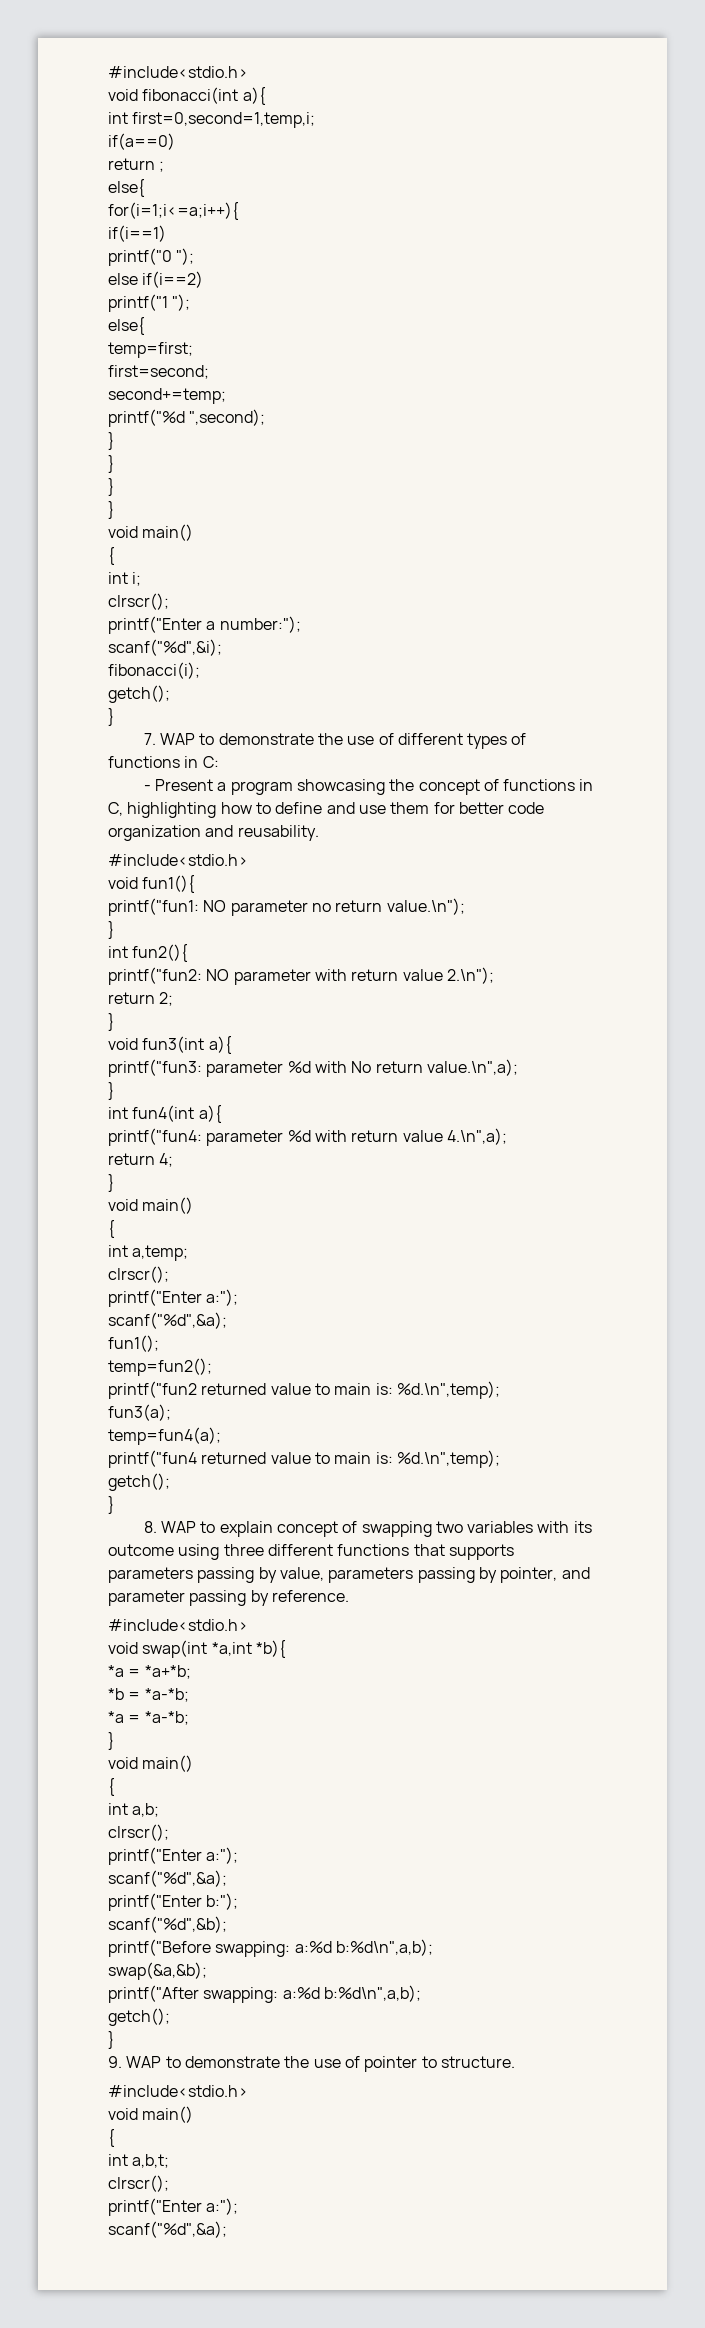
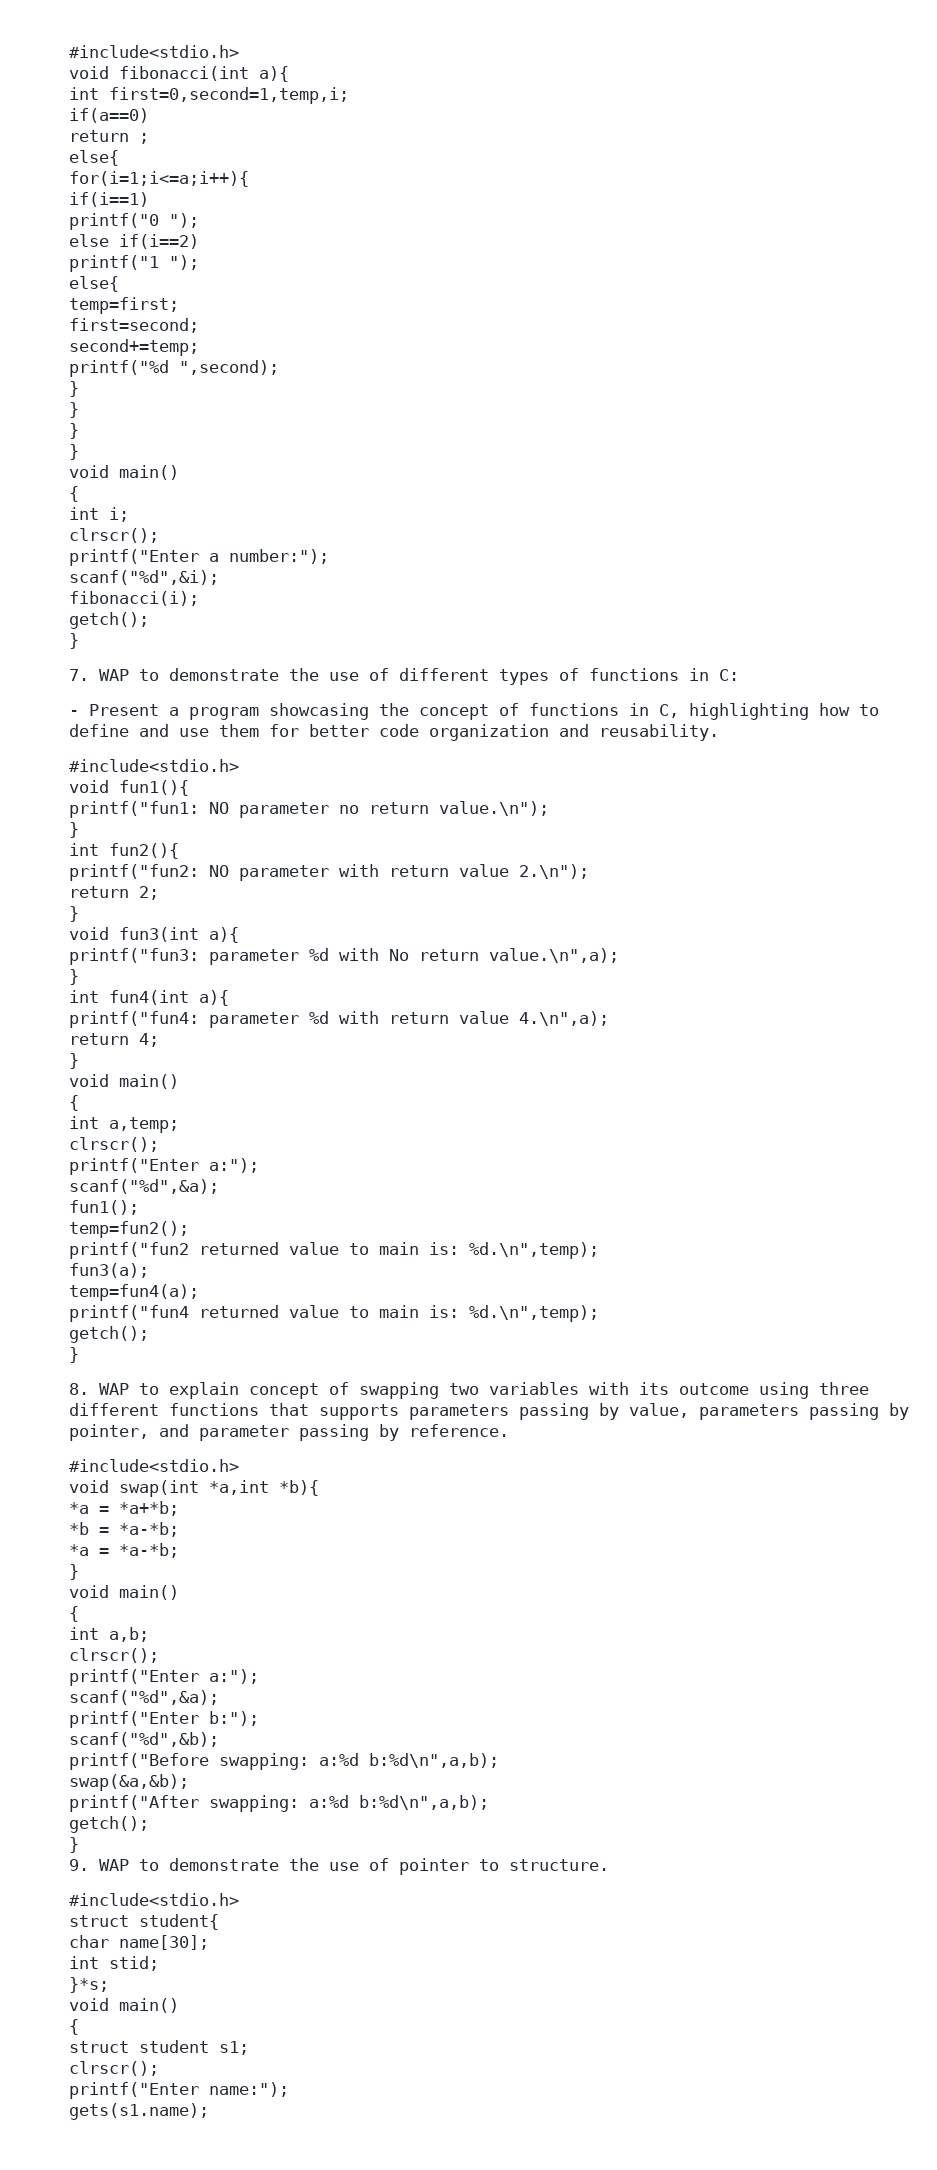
  9. WAP to demonstrate the use of pointer to structure.
  #include<stdio.h>
+ struct student{
+ char name[30];
+ int stid;
+ }*s;
  void main()
  {
- int a,b,t;
+ struct student s1;
  clrscr();
- printf("Enter a:");
- scanf("%d",&a);
+ printf("Enter name:");
+ gets(s1.name);

